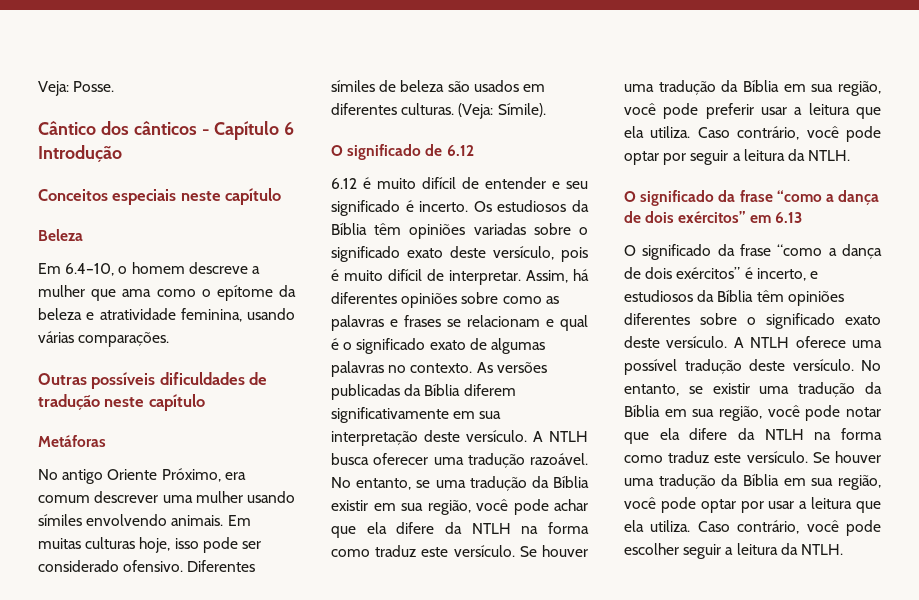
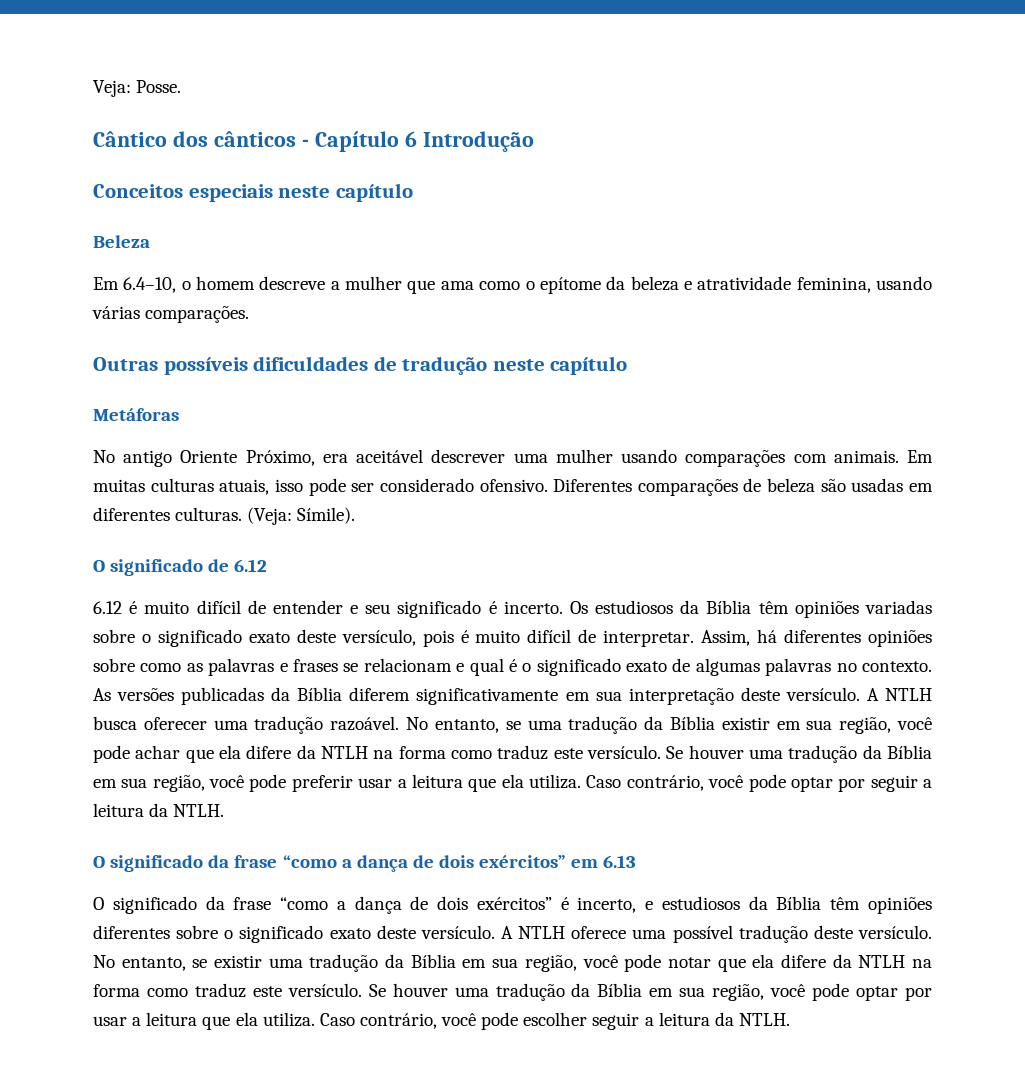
- No antigo Oriente Próximo, era comum descrever uma mulher usando símiles envolvendo animais.
+ No antigo Oriente Próximo, era aceitável descrever uma mulher usando comparações com animais.
- Em muitas culturas hoje, isso pode ser considerado ofensivo.
+ Em muitas culturas atuais, isso pode ser considerado ofensivo.
- Diferentes símiles de beleza são usados em diferentes culturas.
+ Diferentes comparações de beleza são usadas em diferentes culturas.

